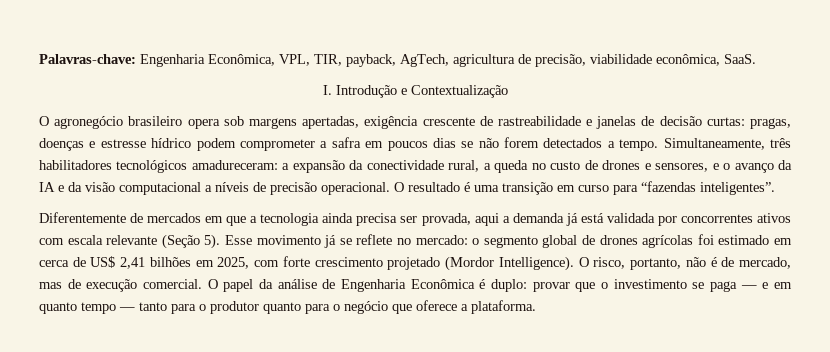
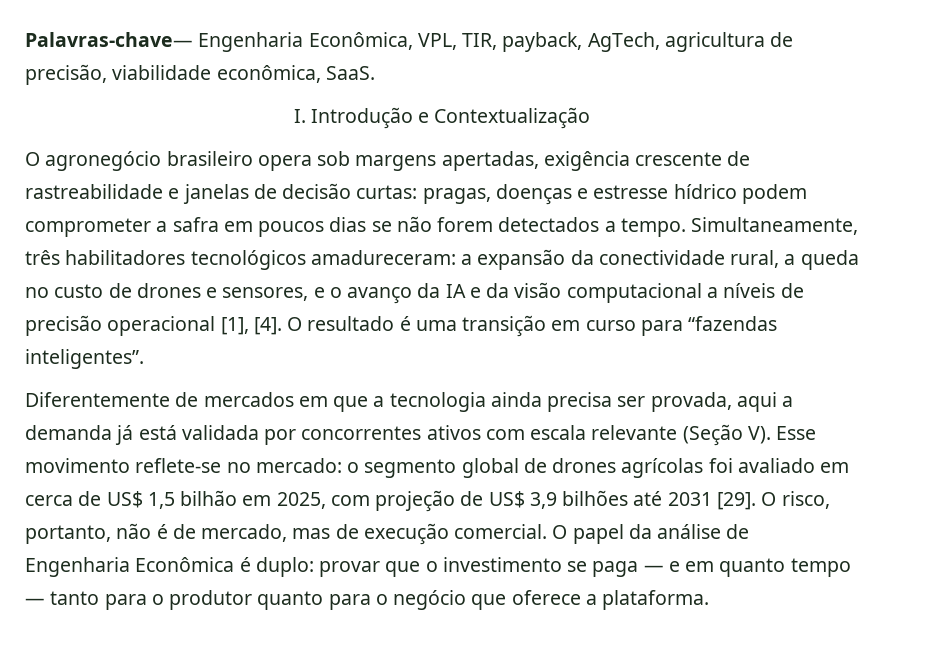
- Palavras-chave: Engenharia Econômica, VPL, TIR, payback, AgTech, agricultura de precisão, viabilidade econômica, SaaS.
+ Palavras-chave— Engenharia Econômica, VPL, TIR, payback, AgTech, agricultura de precisão, viabilidade econômica, SaaS.
- Simultaneamente, três habilitadores tecnológicos amadureceram: a expansão da conectividade rural, a queda no custo de drones e sensores, e o avanço da IA e da visão computacional a níveis de precisão operacional.
+ Simultaneamente, três habilitadores tecnológicos amadureceram: a expansão da conectividade rural, a queda no custo de drones e sensores, e o avanço da IA e da visão computacional a níveis de precisão operacional [1], [4].
- Diferentemente de mercados em que a tecnologia ainda precisa ser provada, aqui a demanda já está validada por concorrentes ativos com escala relevante (Seção 5). Esse movimento já se reflete no mercado: o segmento global de drones agrícolas foi estimado em cerca de US$ 2,41 bilhões em 2025, com forte crescimento projetado (Mordor Intelligence).
+ Diferentemente de mercados em que a tecnologia ainda precisa ser provada, aqui a demanda já está validada por concorrentes ativos com escala relevante (Seção V). Esse movimento reflete-se no mercado: o segmento global de drones agrícolas foi avaliado em cerca de US$ 1,5 bilhão em 2025, com projeção de US$ 3,9 bilhões até 2031 [29].

